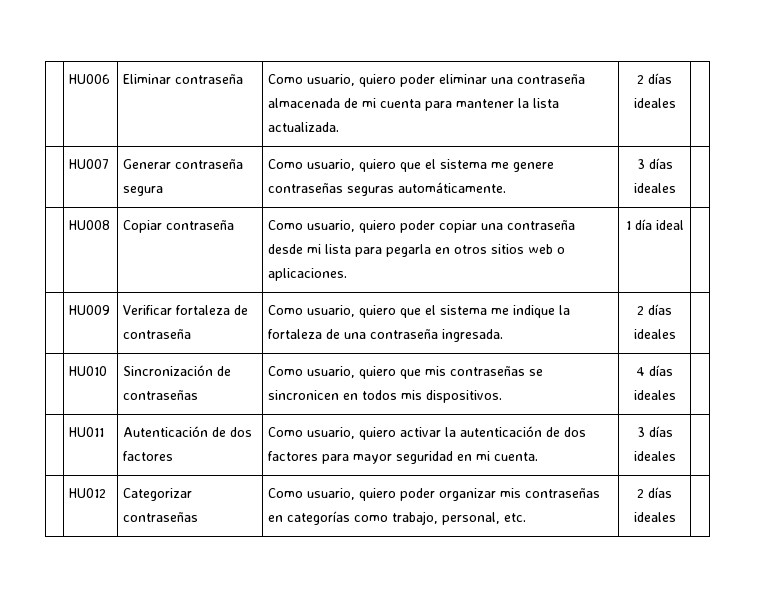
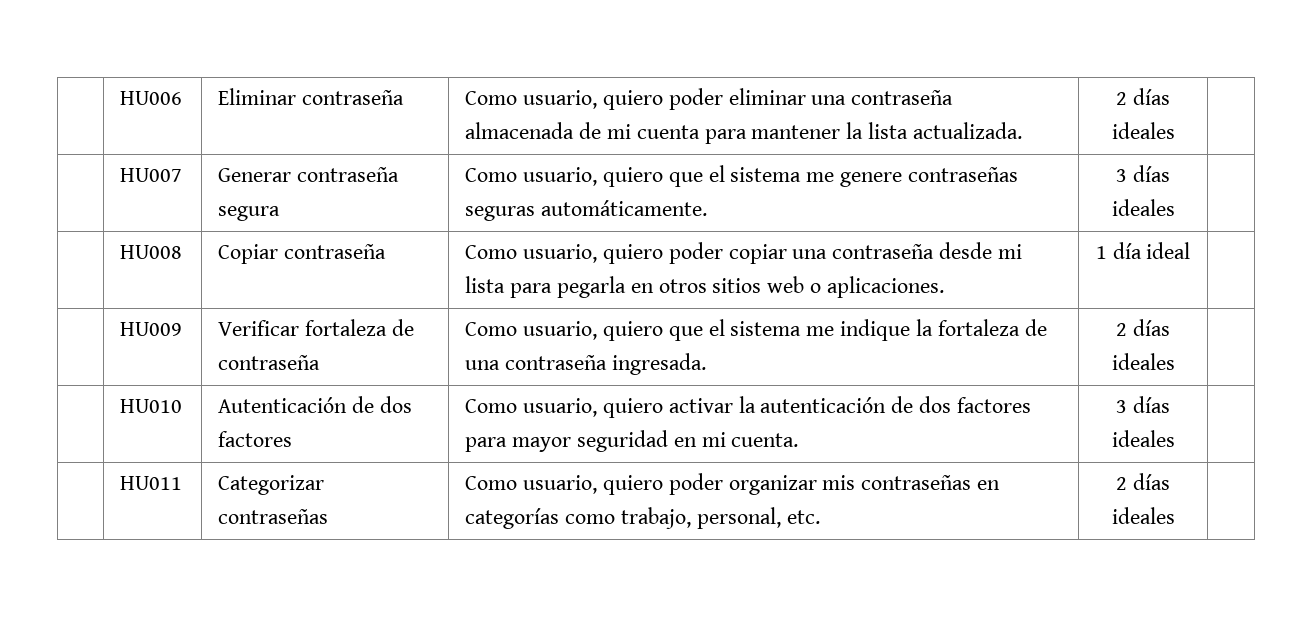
- | HU010 | Sincronización de contraseñas | Como usuario, quiero que mis contraseñas se sincronicen en todos mis dispositivos. | 4 días ideales |
- | HU011 | Autenticación de dos factores | Como usuario, quiero activar la autenticación de dos factores para mayor seguridad en mi cuenta. | 3 días ideales |
+ | HU010 | Autenticación de dos factores | Como usuario, quiero activar la autenticación de dos factores para mayor seguridad en mi cuenta. | 3 días ideales |
- | HU012 | Categorizar contraseñas | Como usuario, quiero poder organizar mis contraseñas en categorías como trabajo, personal, etc. | 2 días ideales |
+ | HU011 | Categorizar contraseñas | Como usuario, quiero poder organizar mis contraseñas en categorías como trabajo, personal, etc. | 2 días ideales |

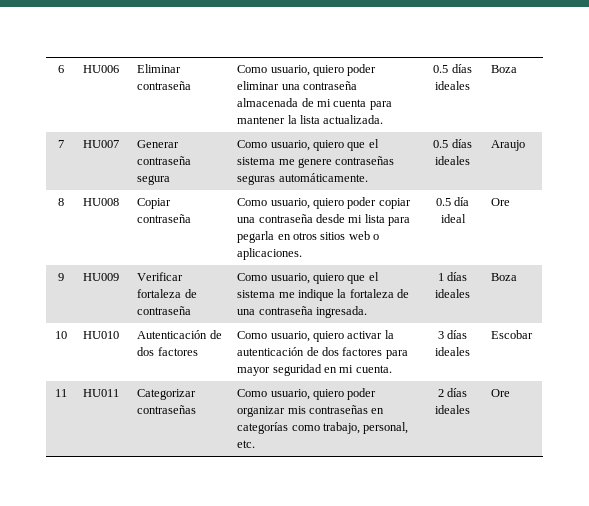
- | HU006 | Eliminar contraseña | Como usuario, quiero poder eliminar una contraseña almacenada de mi cuenta para mantener la lista actualizada. | 2 días ideales |
- | HU007 | Generar contraseña segura | Como usuario, quiero que el sistema me genere contraseñas seguras automáticamente. | 3 días ideales |
- | HU008 | Copiar contraseña | Como usuario, quiero poder copiar una contraseña desde mi lista para pegarla en otros sitios web o aplicaciones. | 1 día ideal |
- | HU009 | Verificar fortaleza de contraseña | Como usuario, quiero que el sistema me indique la fortaleza de una contraseña ingresada. | 2 días ideales |
- | HU010 | Autenticación de dos factores | Como usuario, quiero activar la autenticación de dos factores para mayor seguridad en mi cuenta. | 3 días ideales |
- | HU011 | Categorizar contraseñas | Como usuario, quiero poder organizar mis contraseñas en categorías como trabajo, personal, etc. | 2 días ideales |
+ 6 | HU006 | Eliminar contraseña | Como usuario, quiero poder eliminar una contraseña almacenada de mi cuenta para mantener la lista actualizada. | 0.5 días ideales | Boza
+ 7 | HU007 | Generar contraseña segura | Como usuario, quiero que el sistema me genere contraseñas seguras automáticamente. | 0.5 días ideales | Araujo
+ 8 | HU008 | Copiar contraseña | Como usuario, quiero poder copiar una contraseña desde mi lista para pegarla en otros sitios web o aplicaciones. | 0.5 día ideal | Ore
+ 9 | HU009 | Verificar fortaleza de contraseña | Como usuario, quiero que el sistema me indique la fortaleza de una contraseña ingresada. | 1 días ideales | Boza
+ 10 | HU010 | Autenticación de dos factores | Como usuario, quiero activar la autenticación de dos factores para mayor seguridad en mi cuenta. | 3 días ideales | Escobar
+ 11 | HU011 | Categorizar contraseñas | Como usuario, quiero poder organizar mis contraseñas en categorías como trabajo, personal, etc. | 2 días ideales | Ore

